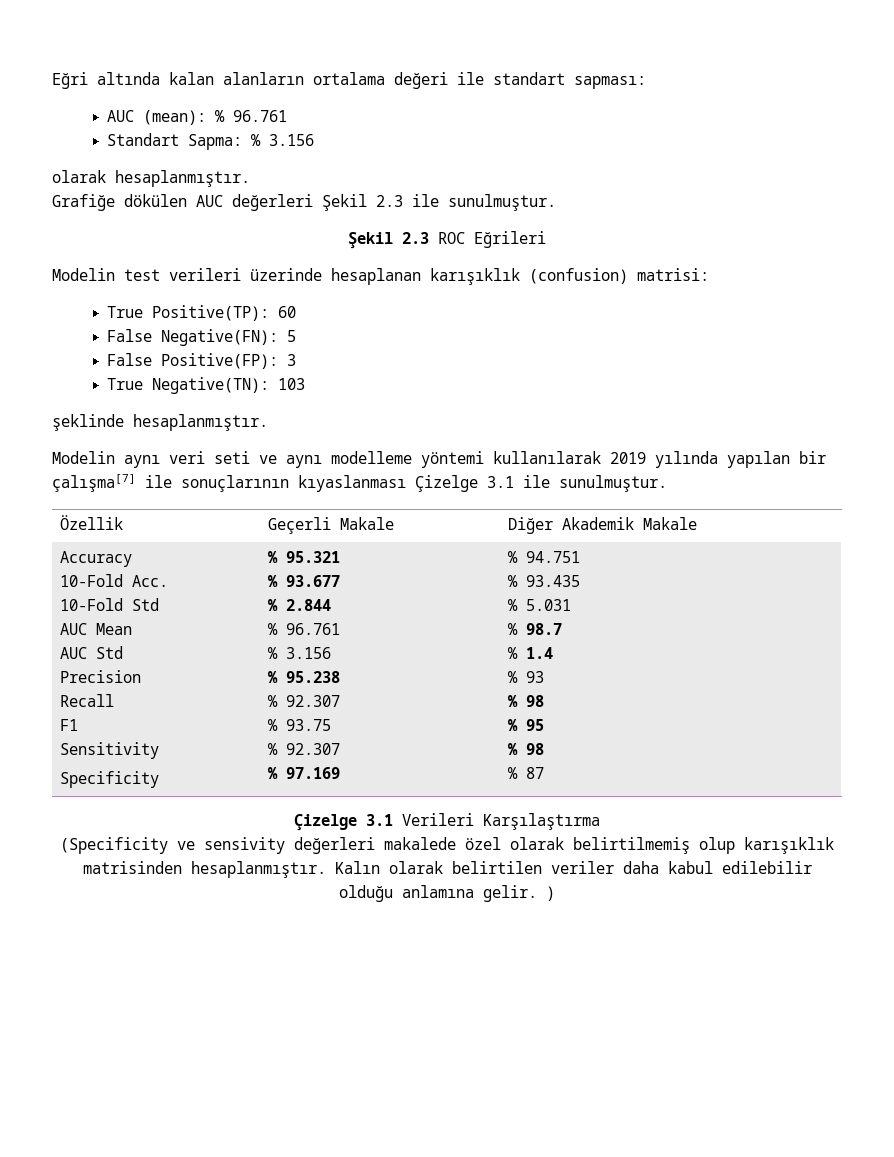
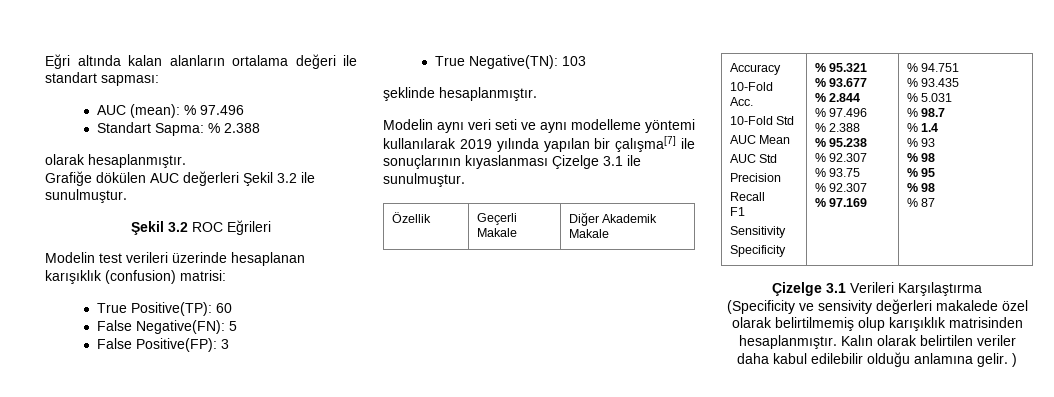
- AUC (mean): % 96.761
+ AUC (mean): % 97.496
- Standart Sapma: % 3.156
+ Standart Sapma: % 2.388
- Grafiğe dökülen AUC değerleri Şekil 2.3 ile sunulmuştur.
+ Grafiğe dökülen AUC değerleri Şekil 3.2 ile sunulmuştur.
- Şekil 2.3 ROC Eğrileri
+ Şekil 3.2 ROC Eğrileri
  % 2.844
- % 96.761
- % 3.156
+ % 97.496
+ % 2.388

